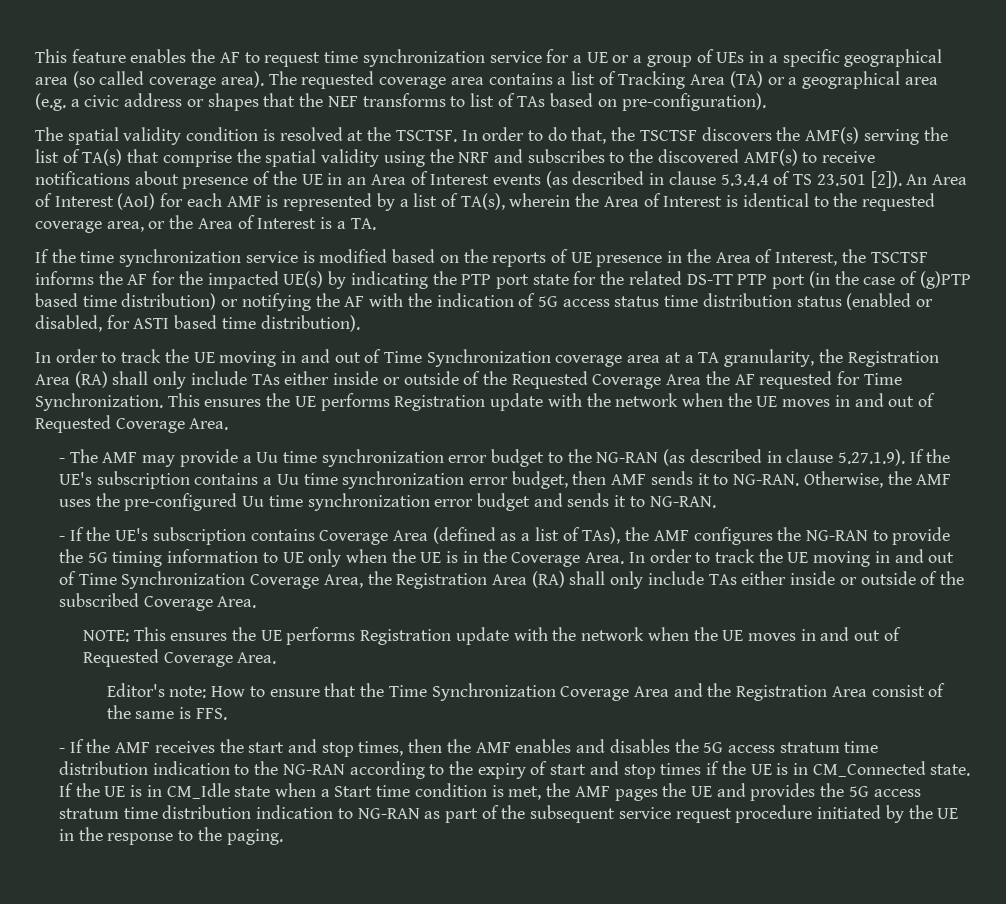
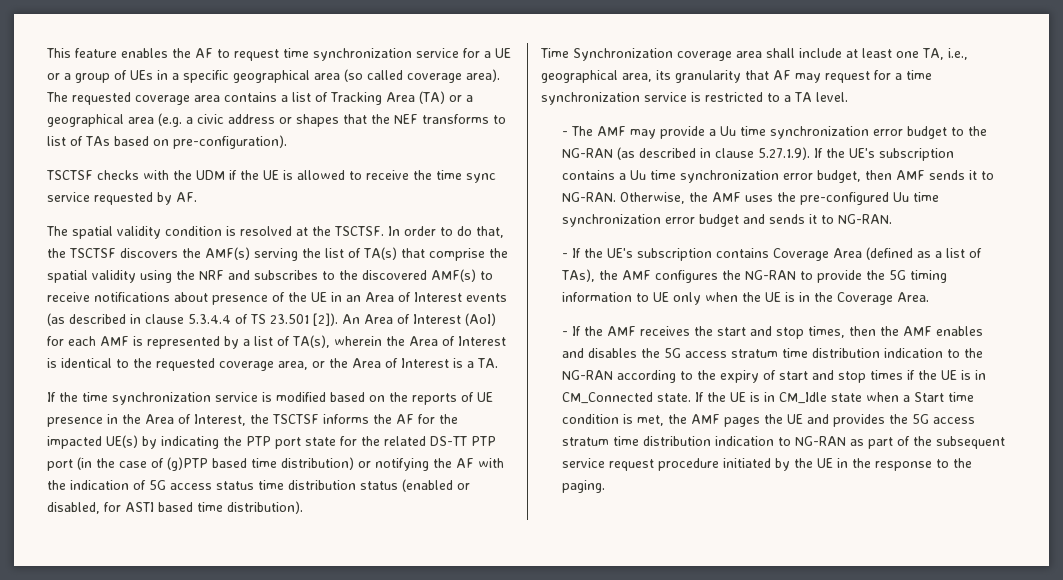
+ TSCTSF checks with the UDM if the UE is allowed to receive the time sync service requested by AF.
- In order to track the UE moving in and out of Time Synchronization coverage area at a TA granularity, the Registration Area (RA) shall only include TAs either inside or outside of the Requested Coverage Area the AF requested for Time Synchronization. This ensures the UE performs Registration update with the network when the UE moves in and out of Requested Coverage Area.
+ Time Synchronization coverage area shall include at least one TA, i.e., geographical area, its granularity that AF may request for a time synchronization service is restricted to a TA level.
- In order to track the UE moving in and out of Time Synchronization Coverage Area, the Registration Area (RA) shall only include TAs either inside or outside of the subscribed Coverage Area.
- NOTE: This ensures the UE performs Registration update with the network when the UE moves in and out of Requested Coverage Area.
- Editor's note: How to ensure that the Time Synchronization Coverage Area and the Registration Area consist of the same is FFS.

